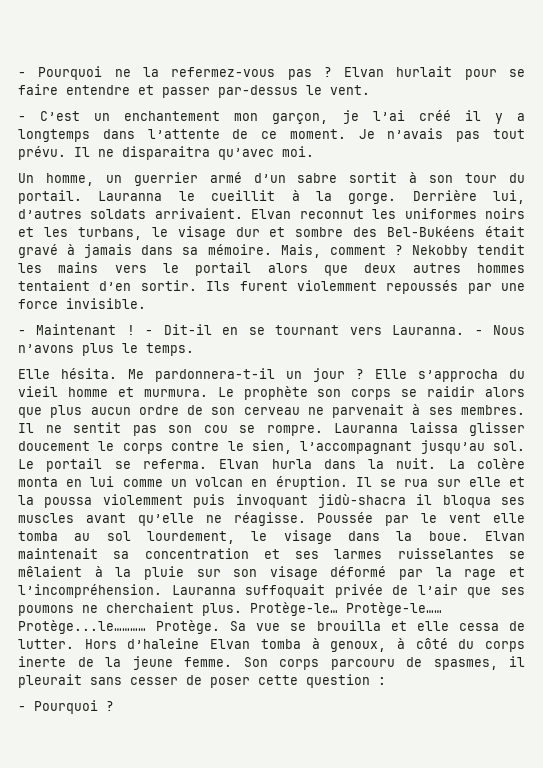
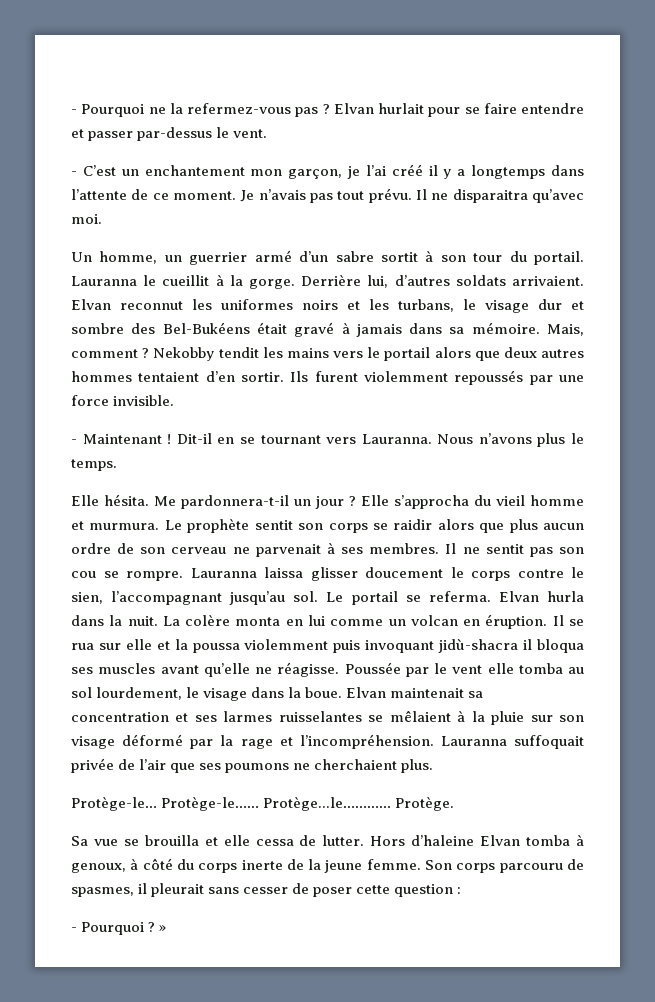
- - Dit-il en se tournant vers Lauranna.
+ Dit-il en se tournant vers Lauranna.
- - Nous n’avons plus le temps.
+ Nous n’avons plus le temps.
- Le prophète son corps se raidir alors que plus aucun ordre de son cerveau ne parvenait à ses membres.
+ Le prophète sentit son corps se raidir alors que plus aucun ordre de son cerveau ne parvenait à ses membres.
- Lauranna suffoquait privée de l’air que ses poumons ne cherchaient plus. Protège-le…
+ Lauranna suffoquait privée de l’air que ses poumons ne cherchaient plus.
+ Protège-le…
- Protège. Sa vue se brouilla et elle cessa de lutter.
+ Protège.
+ Sa vue se brouilla et elle cessa de lutter.
- - Pourquoi ?
+ - Pourquoi ? »

